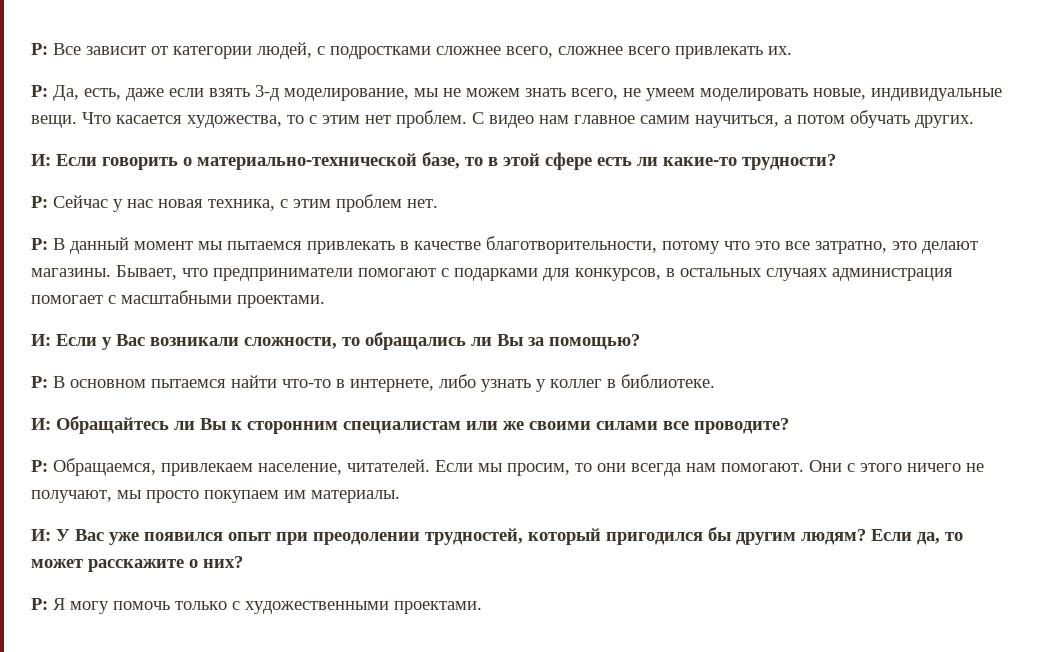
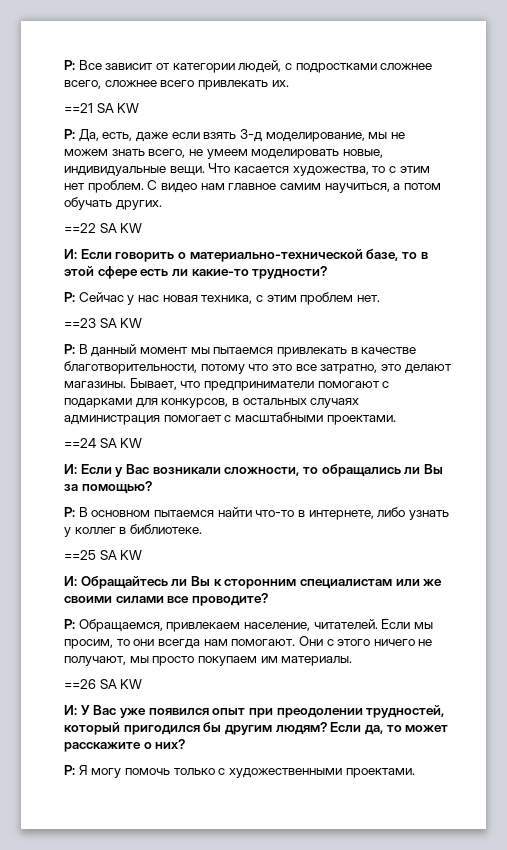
+ ==21 SA KW
+ ==22 SA KW
+ ==23 SA KW
+ ==24 SA KW
+ ==25 SA KW
+ ==26 SA KW

